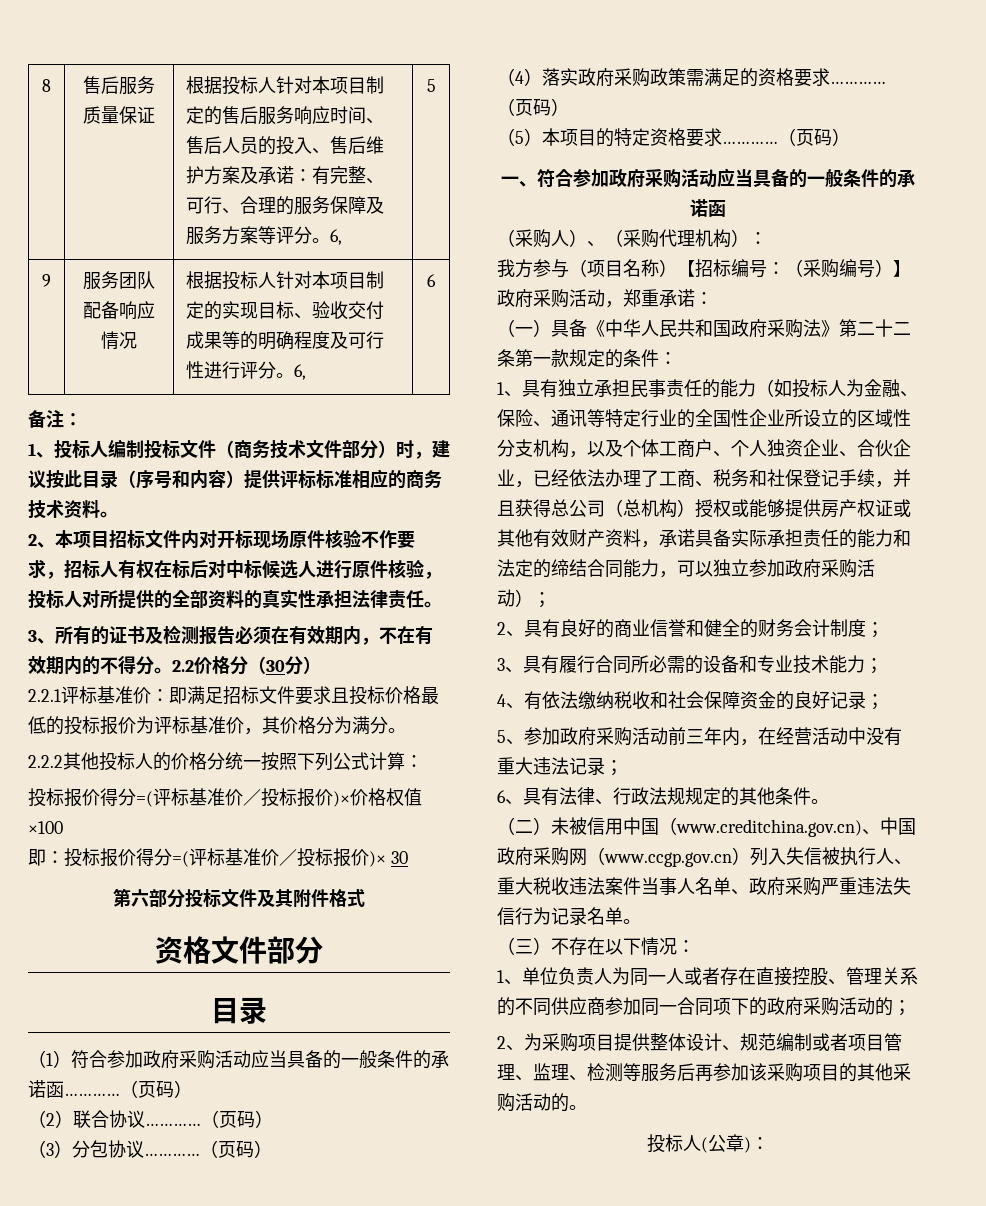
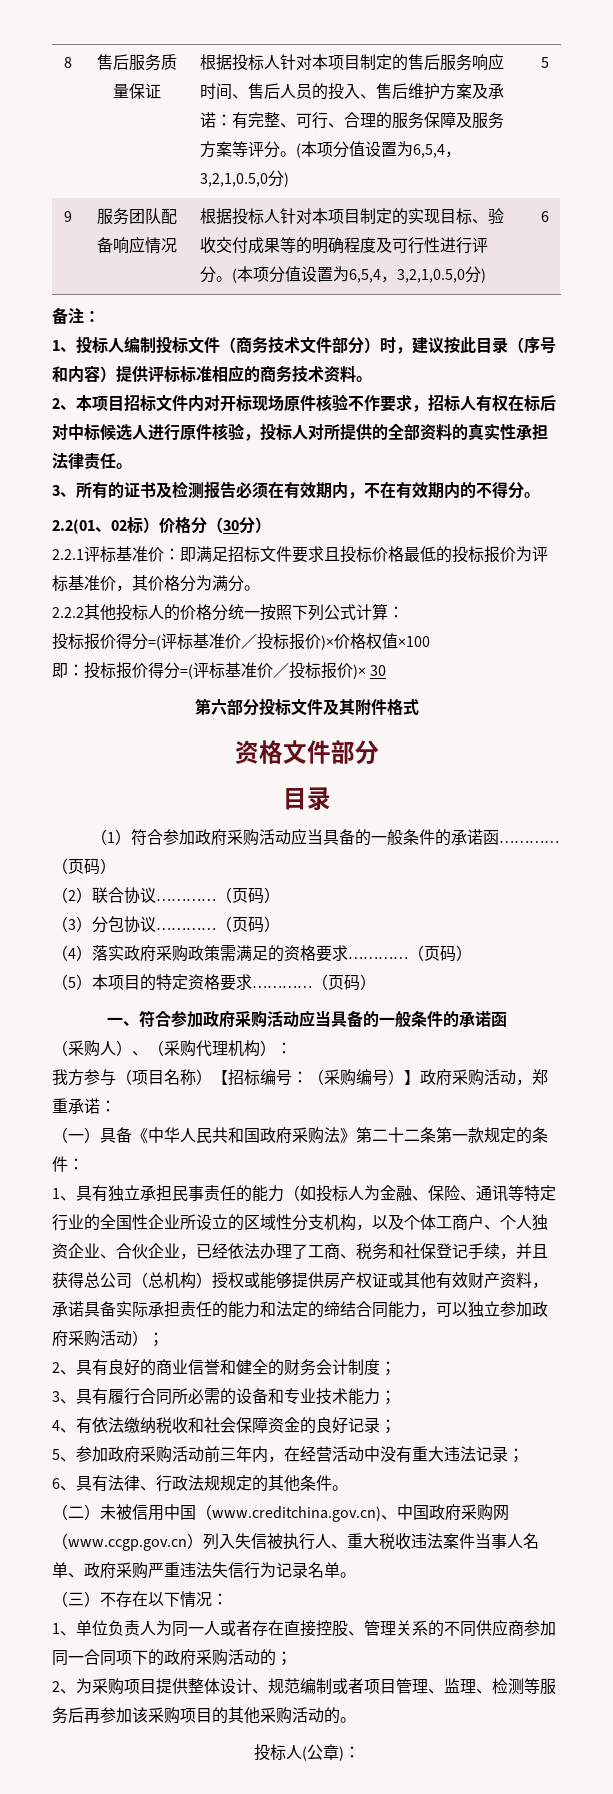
- 根据投标人针对本项目制定的售后服务响应时间、售后人员的投入、售后维护方案及承诺：有完整、可行、合理的服务保障及服务方案等评分。6,
+ 根据投标人针对本项目制定的售后服务响应时间、售后人员的投入、售后维护方案及承诺：有完整、可行、合理的服务保障及服务方案等评分。(本项分值设置为6,5,4，3,2,1,0.5,0分)
- 9 | 服务团队配备响应情况 | 根据投标人针对本项目制定的实现目标、验收交付成果等的明确程度及可行性进行评分。6, | 6
+ 9 | 服务团队配备响应情况 | 根据投标人针对本项目制定的实现目标、验收交付成果等的明确程度及可行性进行评分。(本项分值设置为6,5,4，3,2,1,0.5,0分) | 6
- 3、所有的证书及检测报告必须在有效期内，不在有效期内的不得分。2.2价格分（30分）
+ 3、所有的证书及检测报告必须在有效期内，不在有效期内的不得分。
+ 2.2(01、02标）价格分（30分）

